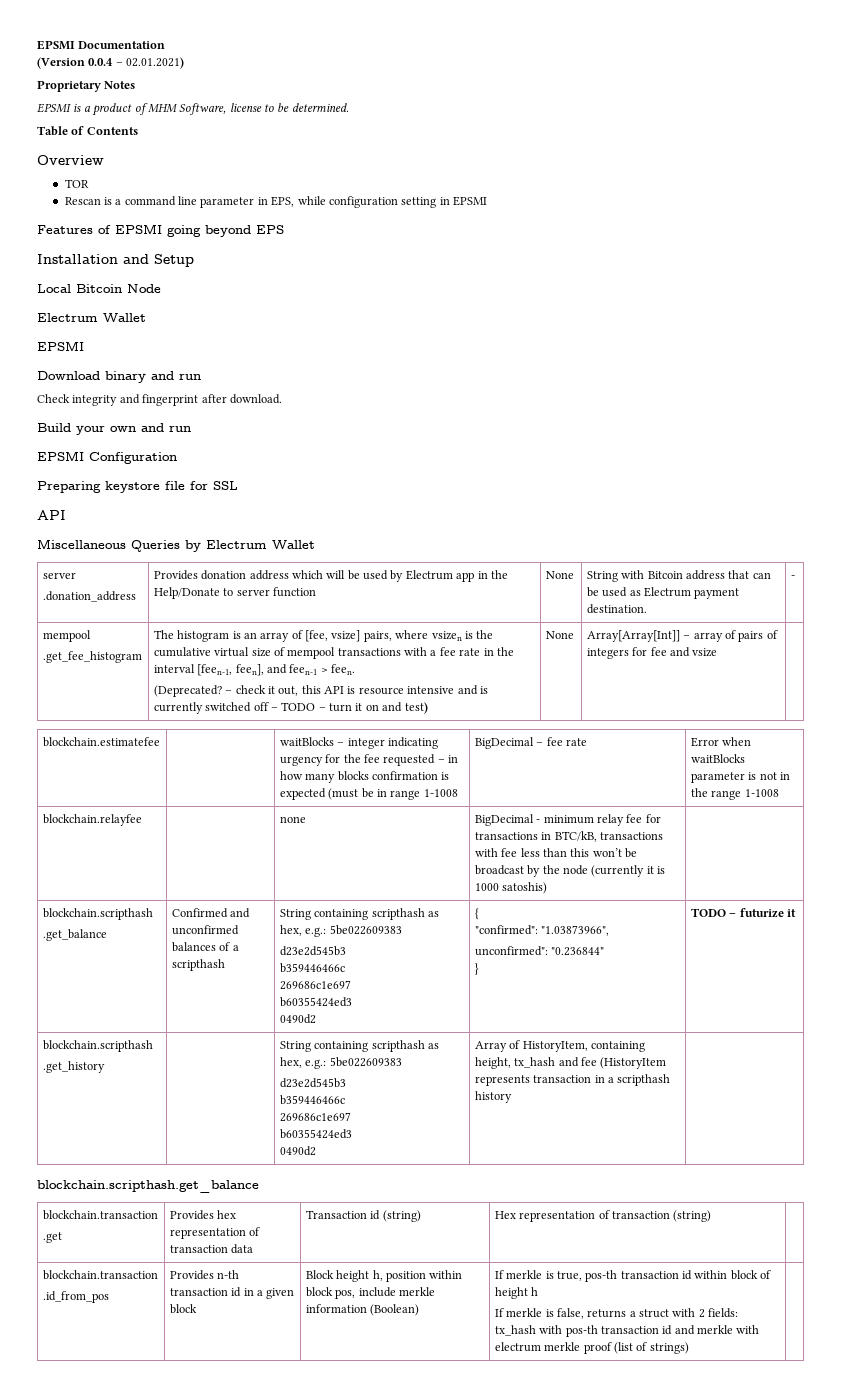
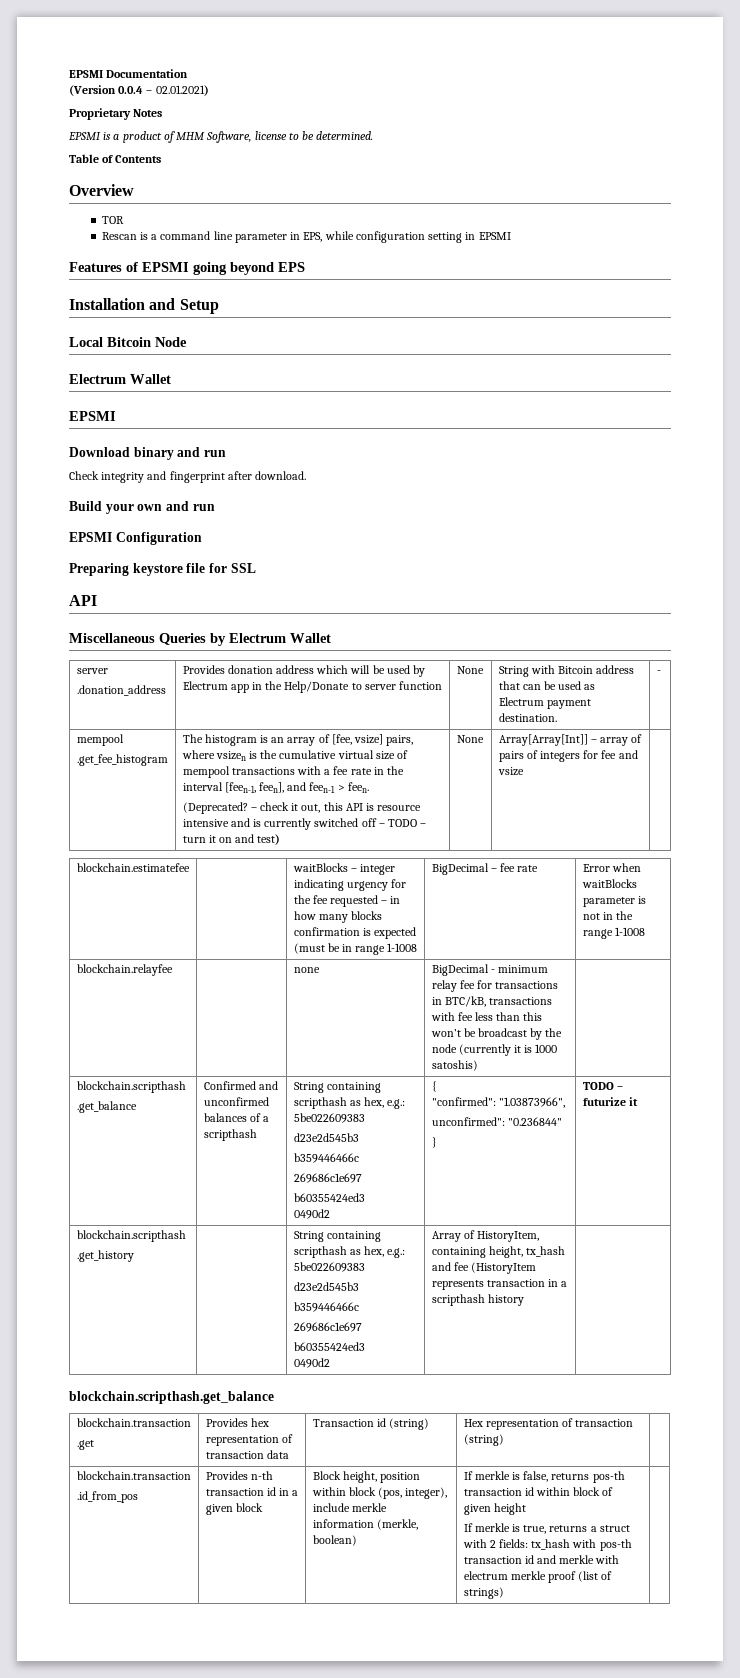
- Block height h, position within block pos, include merkle information (Boolean) | If merkle is true, pos-th transaction id within block of height h
- If merkle is false, returns a struct with 2 fields: tx_hash with pos-th transaction id and merkle with electrum merkle proof (list of strings)
+ Block height, position within block (pos, integer), include merkle information (merkle, boolean) | If merkle is false, returns pos-th transaction id within block of given height
+ If merkle is true, returns a struct with 2 fields: tx_hash with pos-th transaction id and merkle with electrum merkle proof (list of strings)

